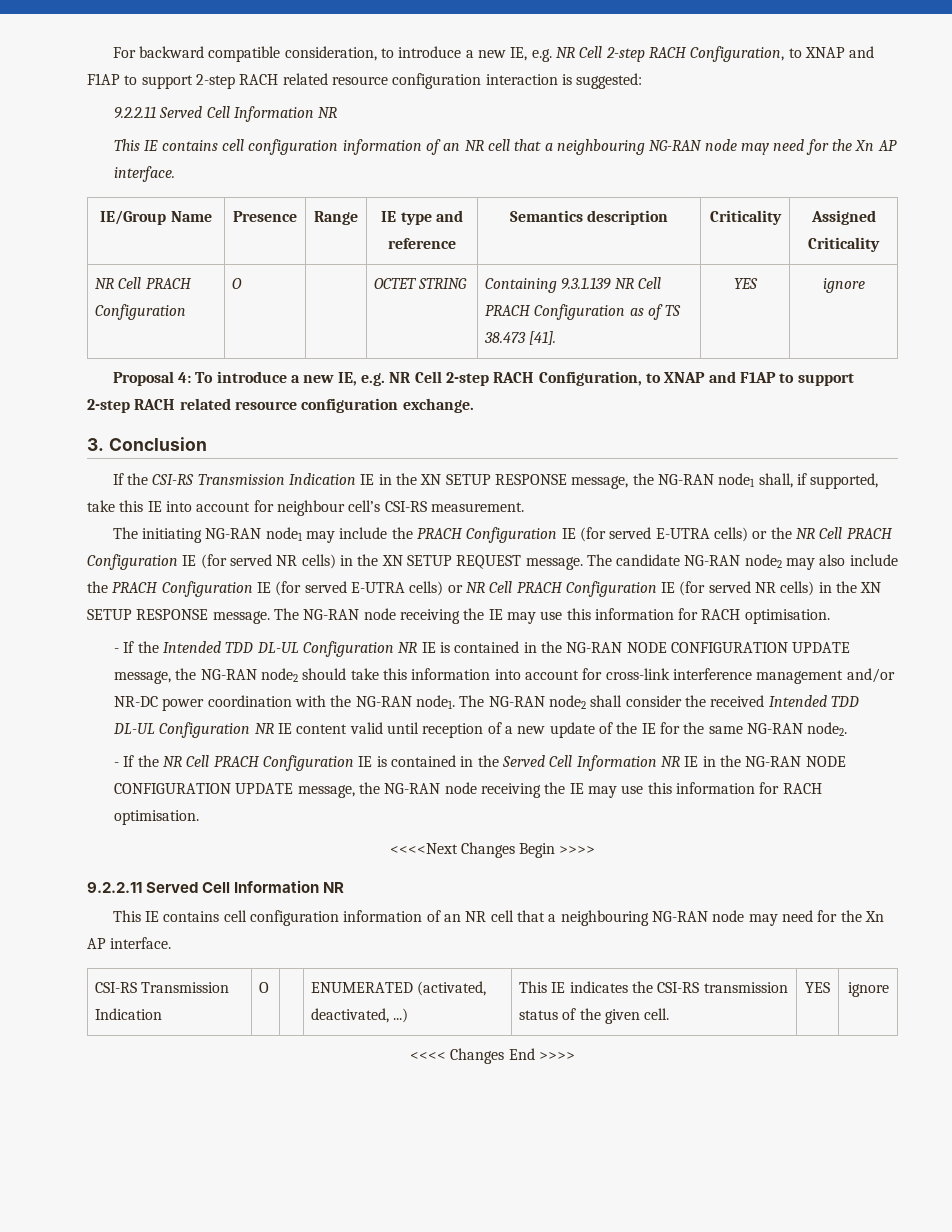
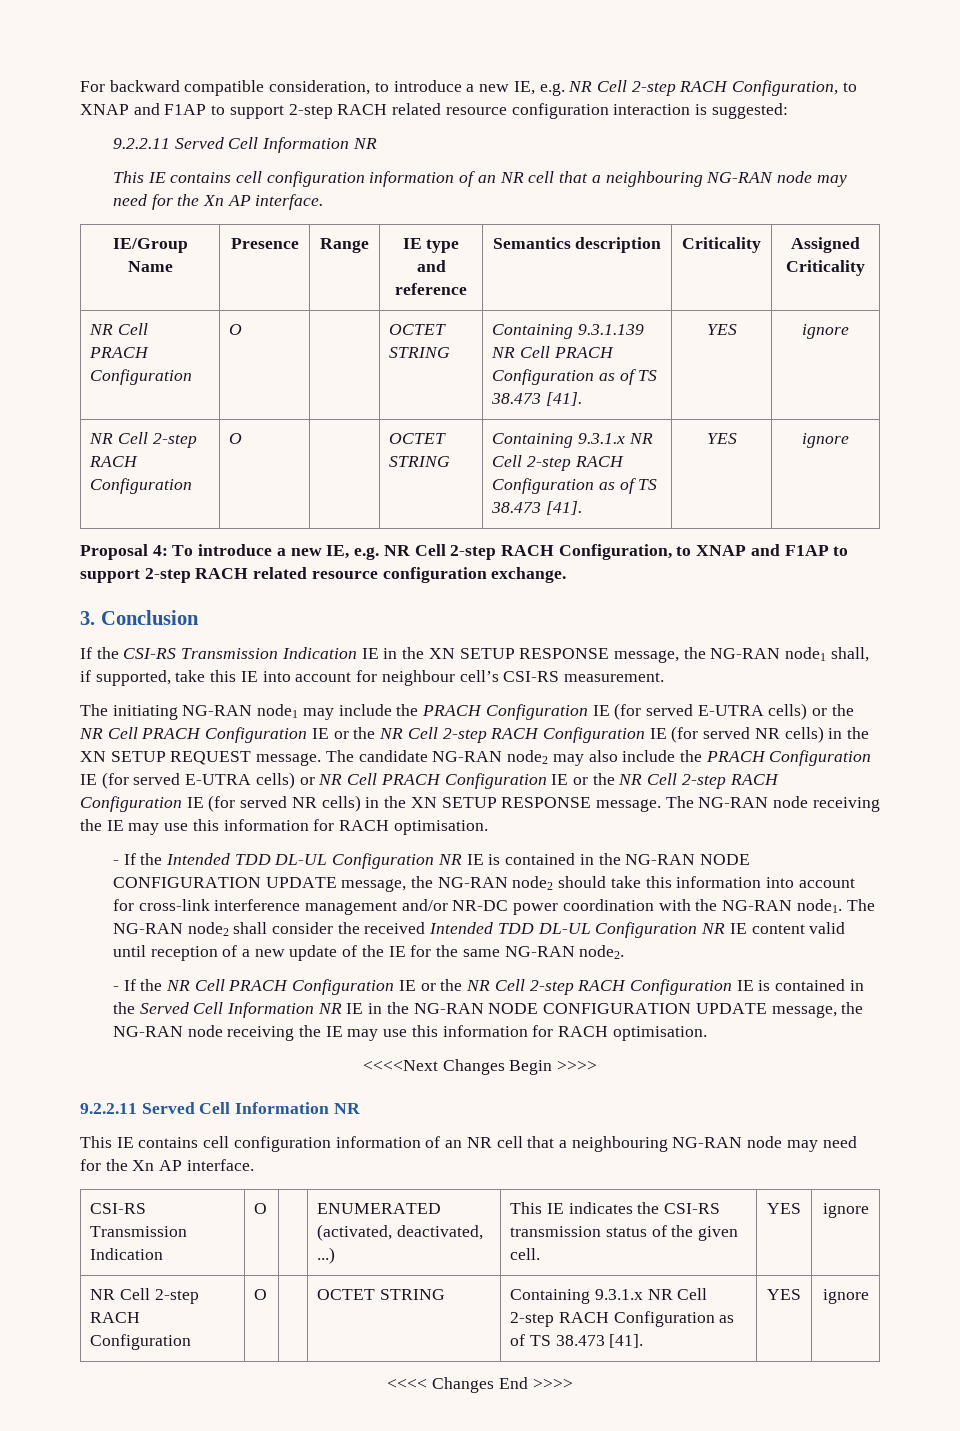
  NR Cell PRACH Configuration | O | | OCTET STRING | Containing 9.3.1.139 NR Cell PRACH Configuration as of TS 38.473 [41]. | YES | ignore
+ NR Cell 2-step RACH Configuration | O | | OCTET STRING | Containing 9.3.1.x NR Cell 2-step RACH Configuration as of TS 38.473 [41]. | YES | ignore
- The initiating NG-RAN node1 may include the PRACH Configuration IE (for served E-UTRA cells) or the NR Cell PRACH Configuration IE (for served NR cells) in the XN SETUP REQUEST message.
+ The initiating NG-RAN node1 may include the PRACH Configuration IE (for served E-UTRA cells) or the NR Cell PRACH Configuration IE or the NR Cell 2-step RACH Configuration IE (for served NR cells) in the XN SETUP REQUEST message.
- The candidate NG-RAN node2 may also include the PRACH Configuration IE (for served E-UTRA cells) or NR Cell PRACH Configuration IE (for served NR cells) in the XN SETUP RESPONSE message.
+ The candidate NG-RAN node2 may also include the PRACH Configuration IE (for served E-UTRA cells) or NR Cell PRACH Configuration IE or the NR Cell 2-step RACH Configuration IE (for served NR cells) in the XN SETUP RESPONSE message.
- - If the NR Cell PRACH Configuration IE is contained in the Served Cell Information NR IE in the NG-RAN NODE CONFIGURATION UPDATE message, the NG-RAN node receiving the IE may use this information for RACH optimisation.
+ - If the NR Cell PRACH Configuration IE or the NR Cell 2-step RACH Configuration IE is contained in the Served Cell Information NR IE in the NG-RAN NODE CONFIGURATION UPDATE message, the NG-RAN node receiving the IE may use this information for RACH optimisation.
  CSI-RS Transmission Indication | O | | ENUMERATED (activated, deactivated, ...) | This IE indicates the CSI-RS transmission status of the given cell. | YES | ignore
+ NR Cell 2-step RACH Configuration | O | | OCTET STRING | Containing 9.3.1.x NR Cell 2-step RACH Configuration as of TS 38.473 [41]. | YES | ignore

